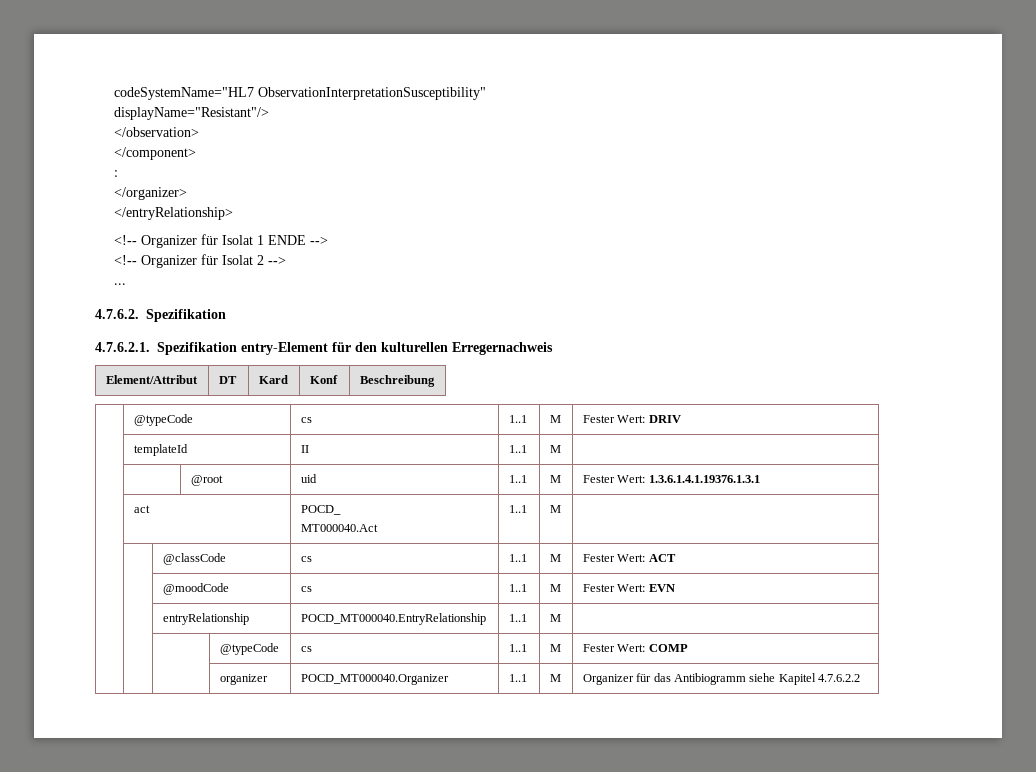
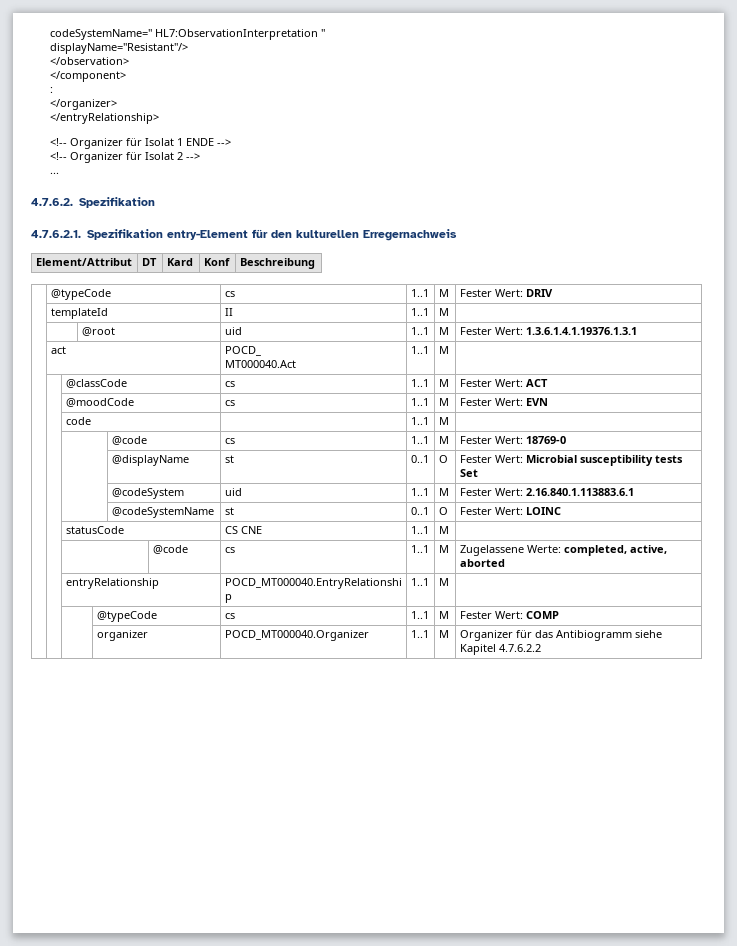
- codeSystemName="HL7 ObservationInterpretationSusceptibility"
+ codeSystemName=" HL7:ObservationInterpretation "
+ | | code | | 1..1 | M |
+ | | | @code | cs | 1..1 | M | Fester Wert: 18769-0
+ | | | @displayName | st | 0..1 | O | Fester Wert: Microbial susceptibility tests Set
+ | | | @codeSystem | uid | 1..1 | M | Fester Wert: 2.16.840.1.113883.6.1
+ | | | @codeSystemName | st | 0..1 | O | Fester Wert: LOINC
+ | | statusCode | CS CNE | 1..1 | M |
+ | | | @code | cs | 1..1 | M | Zugelassene Werte: completed, active, aborted

